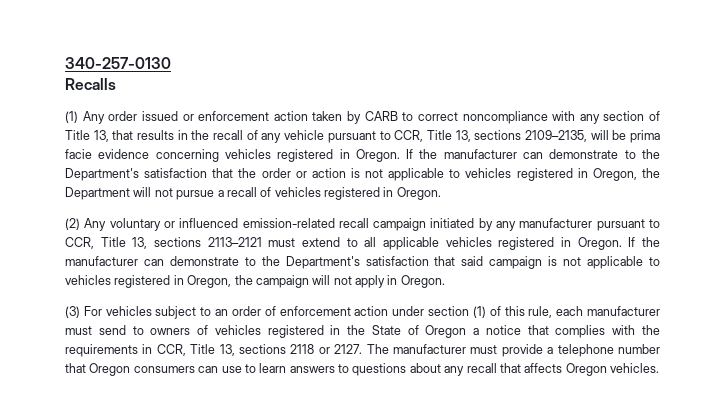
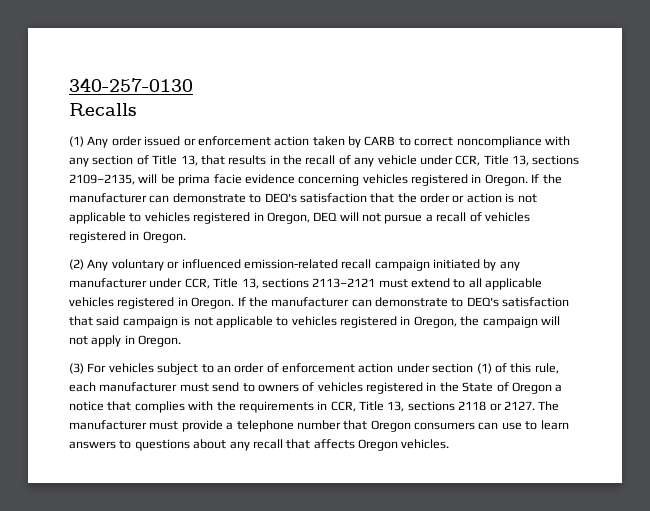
- (1) Any order issued or enforcement action taken by CARB to correct noncompliance with any section of Title 13, that results in the recall of any vehicle pursuant to CCR, Title 13, sections 2109–2135, will be prima facie evidence concerning vehicles registered in Oregon.
+ (1) Any order issued or enforcement action taken by CARB to correct noncompliance with any section of Title 13, that results in the recall of any vehicle under CCR, Title 13, sections 2109–2135, will be prima facie evidence concerning vehicles registered in Oregon.
- If the manufacturer can demonstrate to the Department's satisfaction that the order or action is not applicable to vehicles registered in Oregon, the Department will not pursue a recall of vehicles registered in Oregon.
+ If the manufacturer can demonstrate to DEQ's satisfaction that the order or action is not applicable to vehicles registered in Oregon, DEQ will not pursue a recall of vehicles registered in Oregon.
- (2) Any voluntary or influenced emission-related recall campaign initiated by any manufacturer pursuant to CCR, Title 13, sections 2113–2121 must extend to all applicable vehicles registered in Oregon.
+ (2) Any voluntary or influenced emission-related recall campaign initiated by any manufacturer under CCR, Title 13, sections 2113–2121 must extend to all applicable vehicles registered in Oregon.
- If the manufacturer can demonstrate to the Department's satisfaction that said campaign is not applicable to vehicles registered in Oregon, the campaign will not apply in Oregon.
+ If the manufacturer can demonstrate to DEQ's satisfaction that said campaign is not applicable to vehicles registered in Oregon, the campaign will not apply in Oregon.

